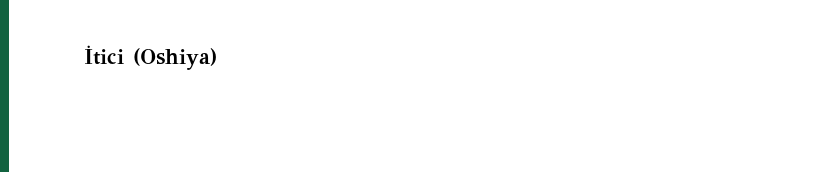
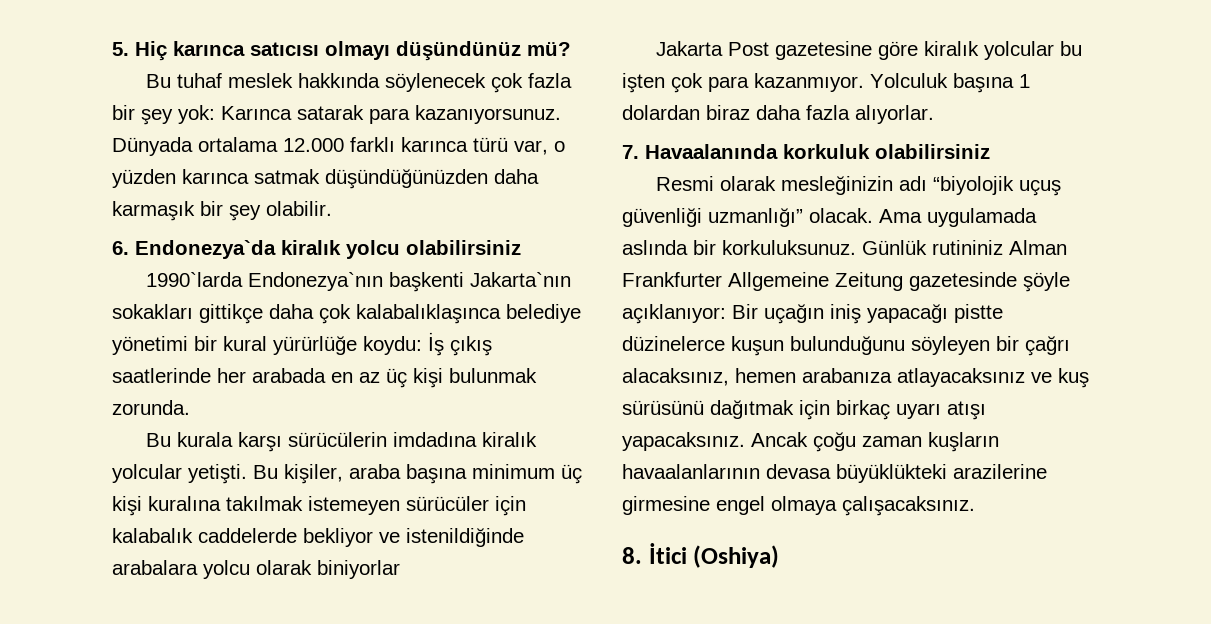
- İtici (Oshiya)
+ 5. Hiç karınca satıcısı olmayı düşündünüz mü?
+ Bu tuhaf meslek hakkında söylenecek çok fazla bir şey yok: Karınca satarak para kazanıyorsunuz. Dünyada ortalama 12.000 farklı karınca türü var, o yüzden karınca satmak düşündüğünüzden daha karmaşık bir şey olabilir.
+ 6. Endonezya`da kiralık yolcu olabilirsiniz
+ 1990`larda Endonezya`nın başkenti Jakarta`nın sokakları gittikçe daha çok kalabalıklaşınca belediye yönetimi bir kural yürürlüğe koydu: İş çıkış saatlerinde her arabada en az üç kişi bulunmak zorunda.
+ Bu kurala karşı sürücülerin imdadına kiralık yolcular yetişti. Bu kişiler, araba başına minimum üç kişi kuralına takılmak istemeyen sürücüler için kalabalık caddelerde bekliyor ve istenildiğinde arabalara yolcu olarak biniyorlar
+ Jakarta Post gazetesine göre kiralık yolcular bu işten çok para kazanmıyor. Yolculuk başına 1 dolardan biraz daha fazla alıyorlar.
+ 7. Havaalanında korkuluk olabilirsiniz
+ Resmi olarak mesleğinizin adı “biyolojik uçuş güvenliği uzmanlığı” olacak. Ama uygulamada aslında bir korkuluksunuz. Günlük rutininiz Alman Frankfurter Allgemeine Zeitung gazetesinde şöyle açıklanıyor: Bir uçağın iniş yapacağı pistte düzinelerce kuşun bulunduğunu söyleyen bir çağrı alacaksınız, hemen arabanıza atlayacaksınız ve kuş sürüsünü dağıtmak için birkaç uyarı atışı yapacaksınız. Ancak çoğu zaman kuşların havaalanlarının devasa büyüklükteki arazilerine girmesine engel olmaya çalışacaksınız.
+ 8. İtici (Oshiya)

